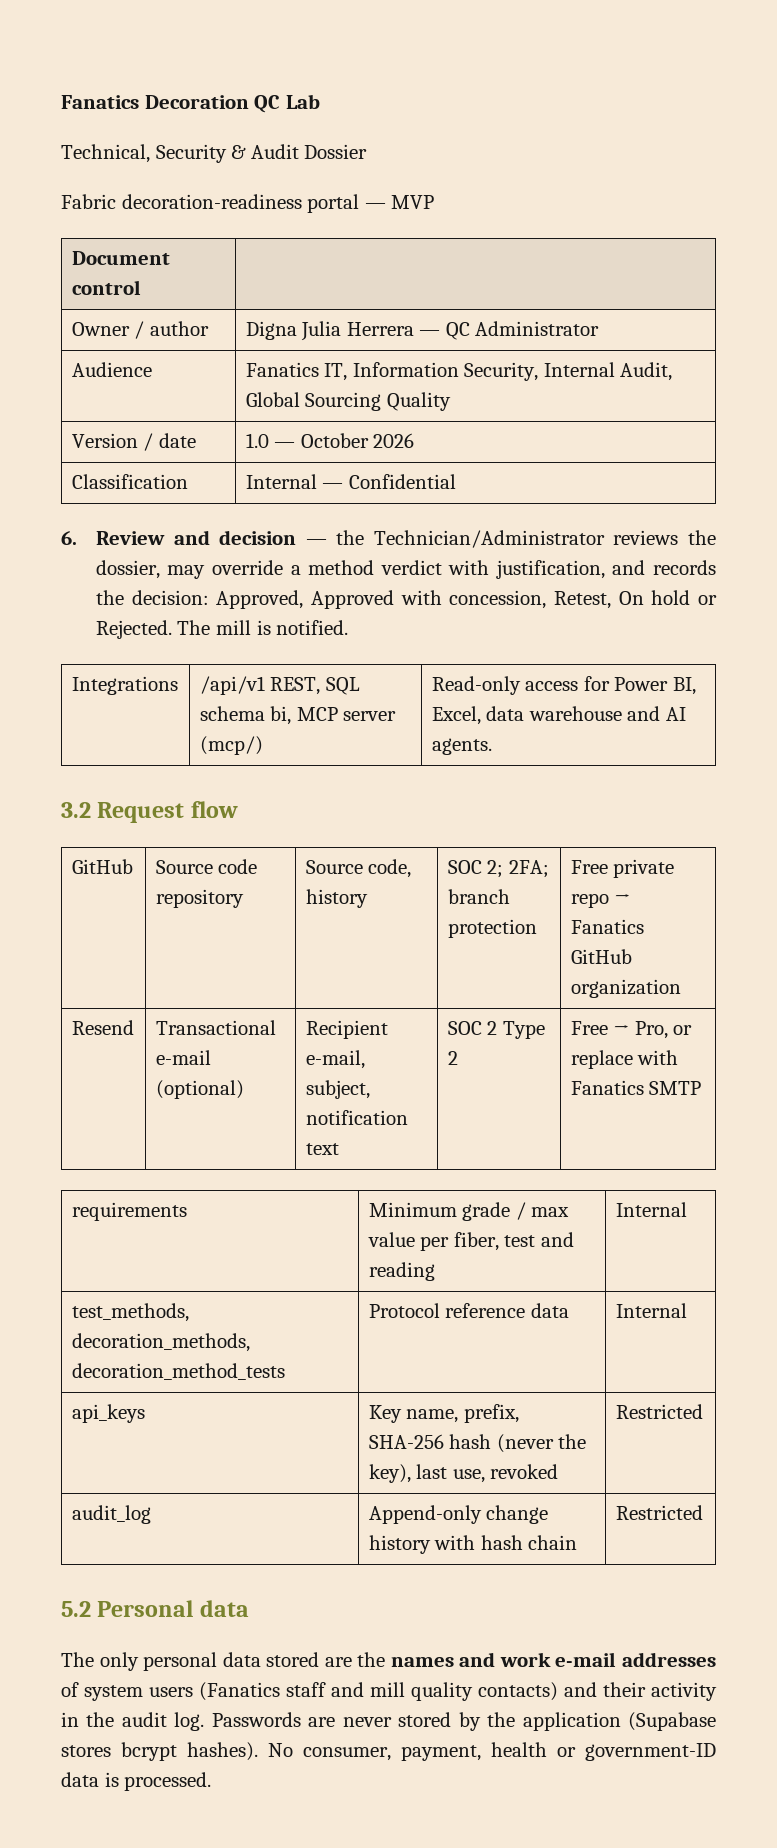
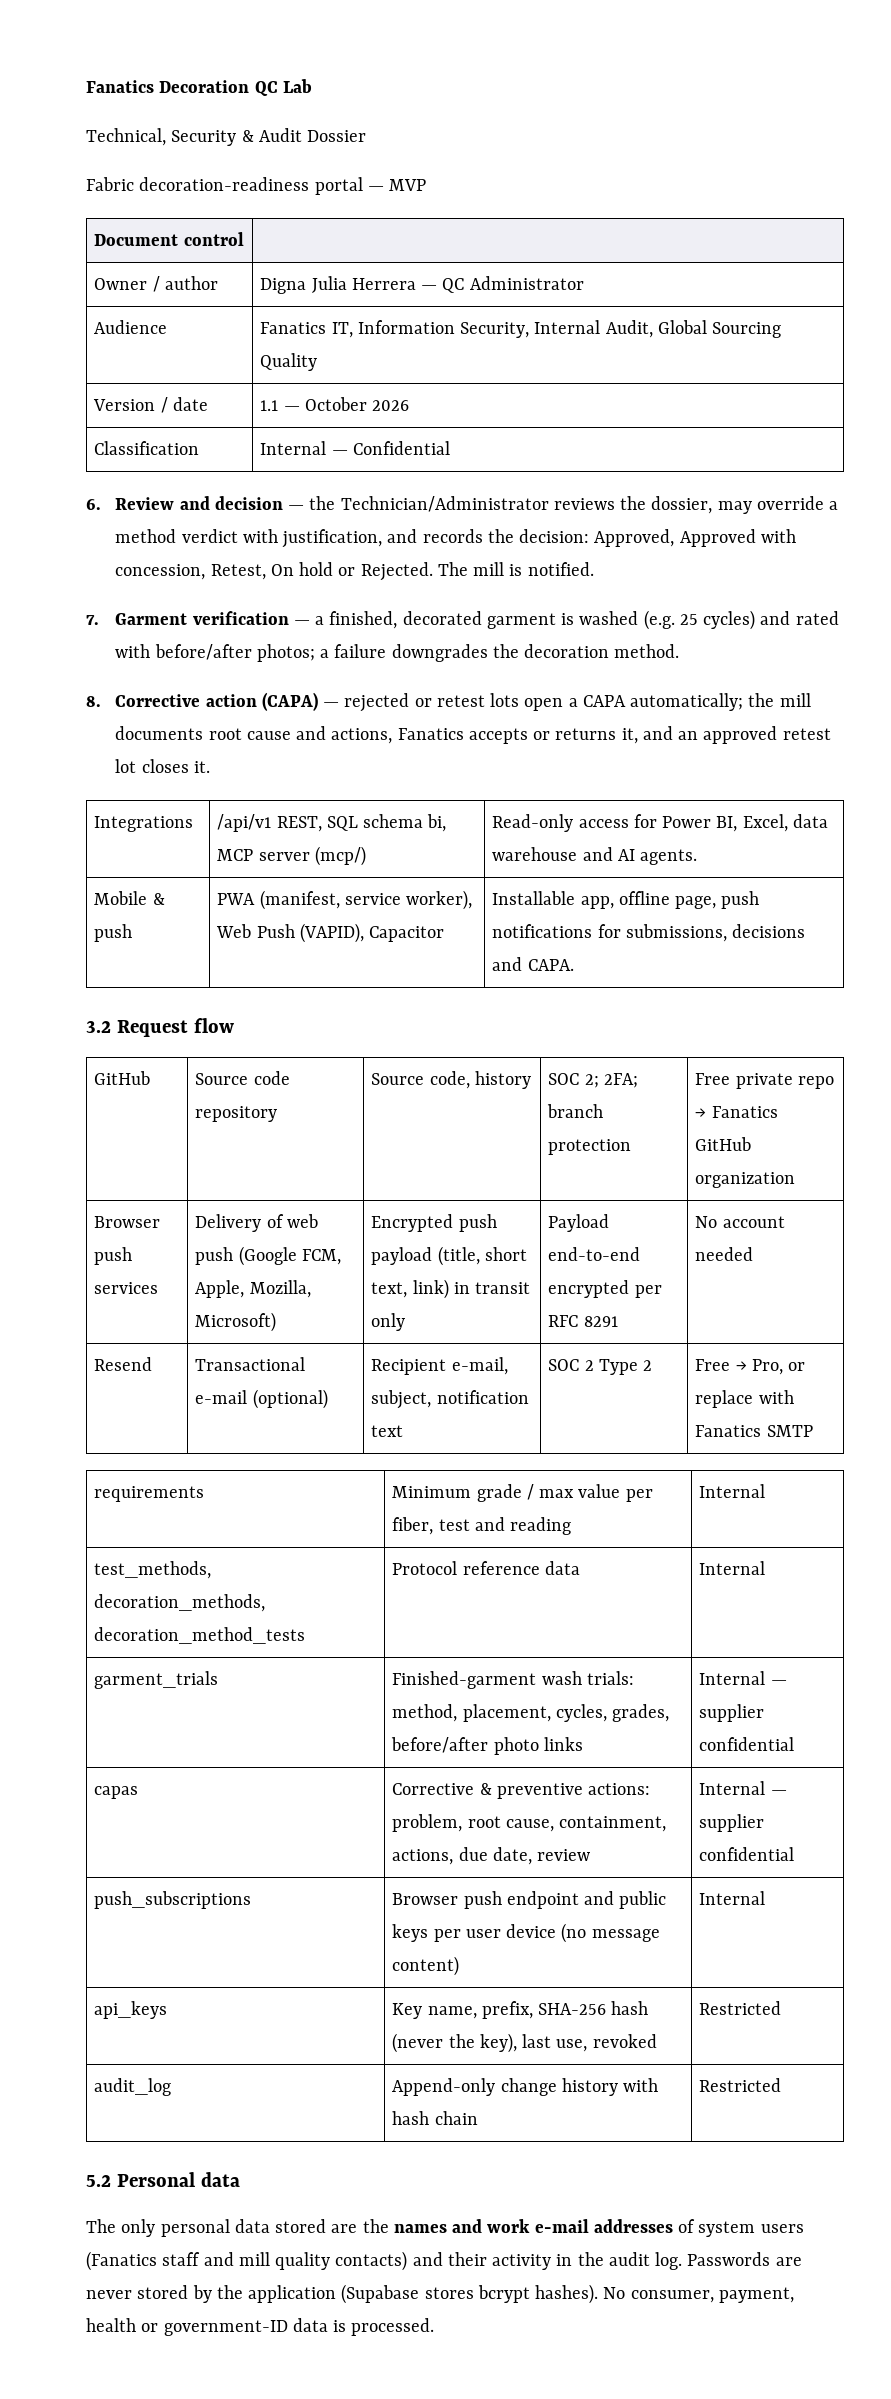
- Version / date | 1.0 — October 2026
+ Version / date | 1.1 — October 2026
+ 7. Garment verification — a finished, decorated garment is washed (e.g. 25 cycles) and rated with before/after photos; a failure downgrades the decoration method.
+ 8. Corrective action (CAPA) — rejected or retest lots open a CAPA automatically; the mill documents root cause and actions, Fanatics accepts or returns it, and an approved retest lot closes it.
+ Mobile & push | PWA (manifest, service worker), Web Push (VAPID), Capacitor | Installable app, offline page, push notifications for submissions, decisions and CAPA.
+ Browser push services | Delivery of web push (Google FCM, Apple, Mozilla, Microsoft) | Encrypted push payload (title, short text, link) in transit only | Payload end-to-end encrypted per RFC 8291 | No account needed
+ garment_trials | Finished-garment wash trials: method, placement, cycles, grades, before/after photo links | Internal — supplier confidential
+ capas | Corrective & preventive actions: problem, root cause, containment, actions, due date, review | Internal — supplier confidential
+ push_subscriptions | Browser push endpoint and public keys per user device (no message content) | Internal

